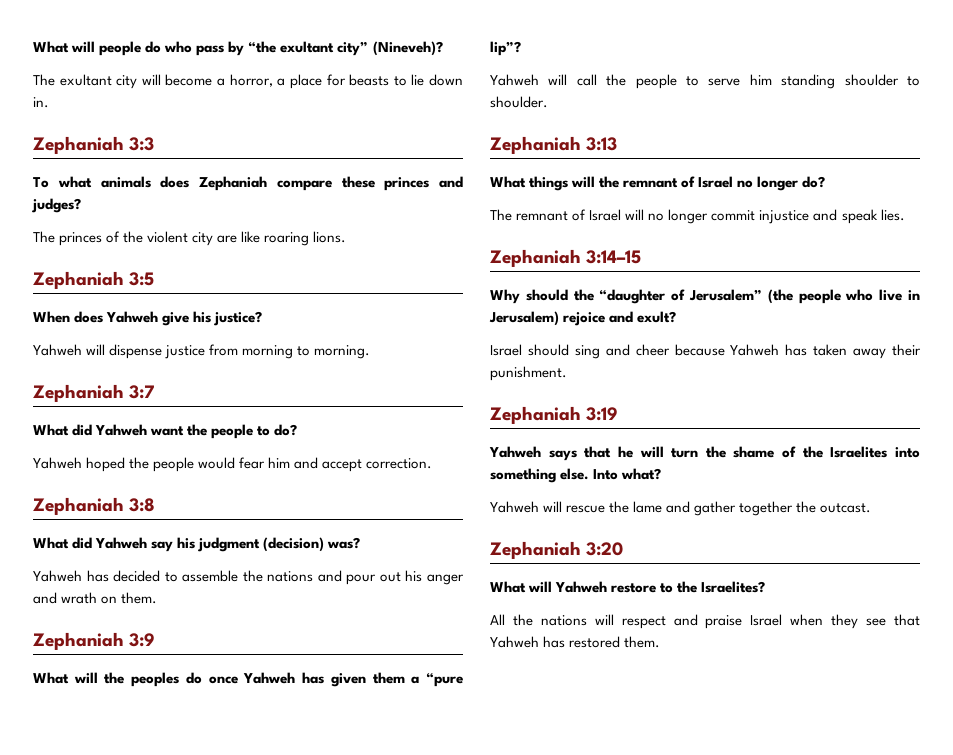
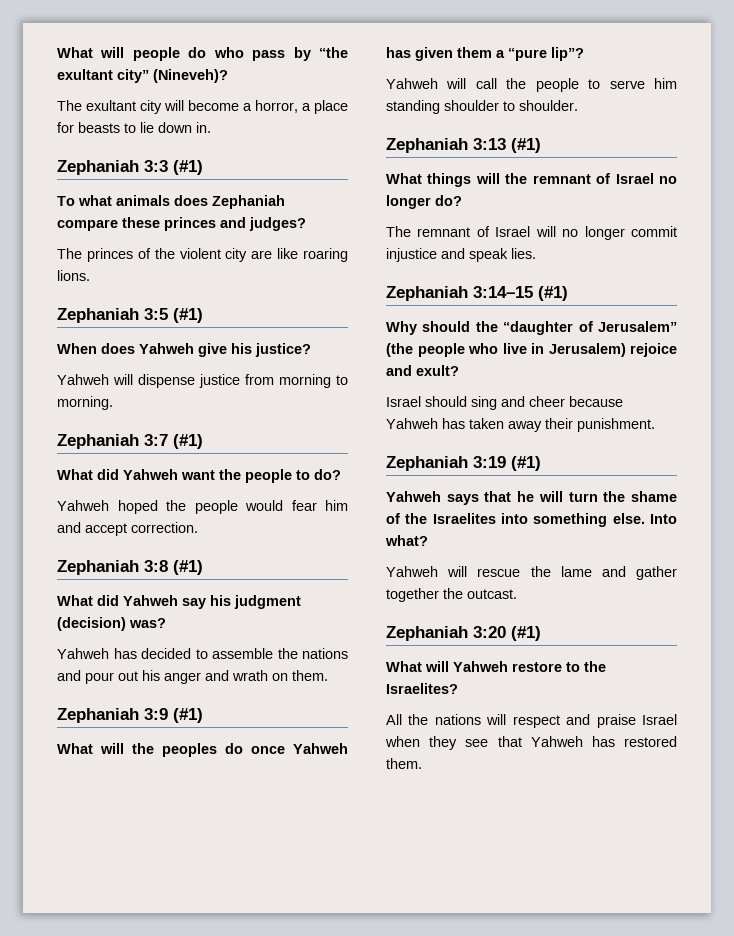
- Zephaniah 3:3
+ Zephaniah 3:3 (#1)
- Zephaniah 3:5
+ Zephaniah 3:5 (#1)
- Zephaniah 3:7
+ Zephaniah 3:7 (#1)
- Zephaniah 3:8
+ Zephaniah 3:8 (#1)
- Zephaniah 3:9
+ Zephaniah 3:9 (#1)
- Zephaniah 3:13
+ Zephaniah 3:13 (#1)
- Zephaniah 3:14–15
+ Zephaniah 3:14–15 (#1)
- Zephaniah 3:19
+ Zephaniah 3:19 (#1)
- Zephaniah 3:20
+ Zephaniah 3:20 (#1)

